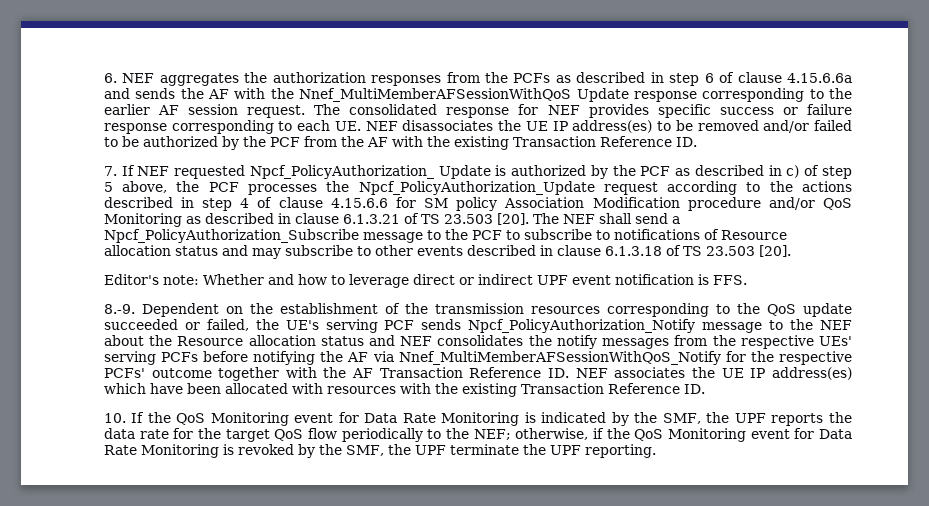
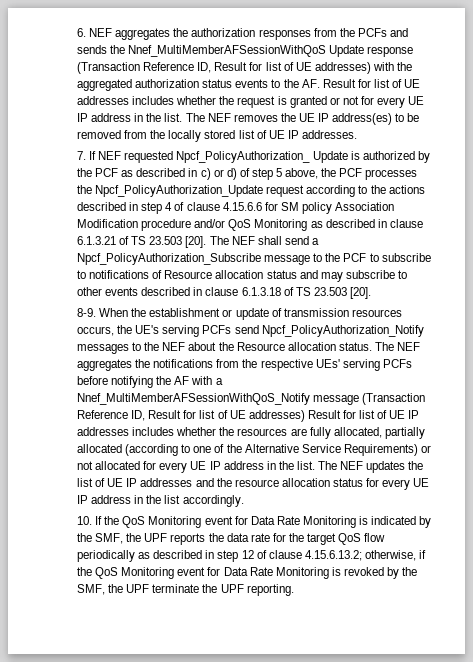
- 6. NEF aggregates the authorization responses from the PCFs as described in step 6 of clause 4.15.6.6a and sends the AF with the Nnef_MultiMemberAFSessionWithQoS Update response corresponding to the earlier AF session request. The consolidated response for NEF provides specific success or failure response corresponding to each UE. NEF disassociates the UE IP address(es) to be removed and/or failed to be authorized by the PCF from the AF with the existing Transaction Reference ID.
+ 6. NEF aggregates the authorization responses from the PCFs and sends the Nnef_MultiMemberAFSessionWithQoS Update response (Transaction Reference ID, Result for list of UE addresses) with the aggregated authorization status events to the AF. Result for list of UE addresses includes whether the request is granted or not for every UE IP address in the list. The NEF removes the UE IP address(es) to be removed from the locally stored list of UE IP addresses.
- 7. If NEF requested Npcf_PolicyAuthorization_ Update is authorized by the PCF as described in c) of step 5 above, the PCF processes the Npcf_PolicyAuthorization_Update request according to the actions described in step 4 of clause 4.15.6.6 for SM policy Association Modification procedure and/or QoS Monitoring as described in clause 6.1.3.21 of TS 23.503 [20].
+ 7. If NEF requested Npcf_PolicyAuthorization_ Update is authorized by the PCF as described in c) or d) of step 5 above, the PCF processes the Npcf_PolicyAuthorization_Update request according to the actions described in step 4 of clause 4.15.6.6 for SM policy Association Modification procedure and/or QoS Monitoring as described in clause 6.1.3.21 of TS 23.503 [20].
- Editor's note: Whether and how to leverage direct or indirect UPF event notification is FFS.
- 8.-9. Dependent on the establishment of the transmission resources corresponding to the QoS update succeeded or failed, the UE's serving PCF sends Npcf_PolicyAuthorization_Notify message to the NEF about the Resource allocation status and NEF consolidates the notify messages from the respective UEs' serving PCFs before notifying the AF via Nnef_MultiMemberAFSessionWithQoS_Notify for the respective PCFs' outcome together with the AF Transaction Reference ID. NEF associates the UE IP address(es) which have been allocated with resources with the existing Transaction Reference ID.
+ 8-9. When the establishment or update of transmission resources occurs, the UE's serving PCFs send Npcf_PolicyAuthorization_Notify messages to the NEF about the Resource allocation status. The NEF aggregates the notifications from the respective UEs' serving PCFs before notifying the AF with a Nnef_MultiMemberAFSessionWithQoS_Notify message (Transaction Reference ID, Result for list of UE addresses) Result for list of UE IP addresses includes whether the resources are fully allocated, partially allocated (according to one of the Alternative Service Requirements) or not allocated for every UE IP address in the list. The NEF updates the list of UE IP addresses and the resource allocation status for every UE IP address in the list accordingly.
- 10. If the QoS Monitoring event for Data Rate Monitoring is indicated by the SMF, the UPF reports the data rate for the target QoS flow periodically to the NEF; otherwise, if the QoS Monitoring event for Data Rate Monitoring is revoked by the SMF, the UPF terminate the UPF reporting.
+ 10. If the QoS Monitoring event for Data Rate Monitoring is indicated by the SMF, the UPF reports the data rate for the target QoS flow periodically as described in step 12 of clause 4.15.6.13.2; otherwise, if the QoS Monitoring event for Data Rate Monitoring is revoked by the SMF, the UPF terminate the UPF reporting.

